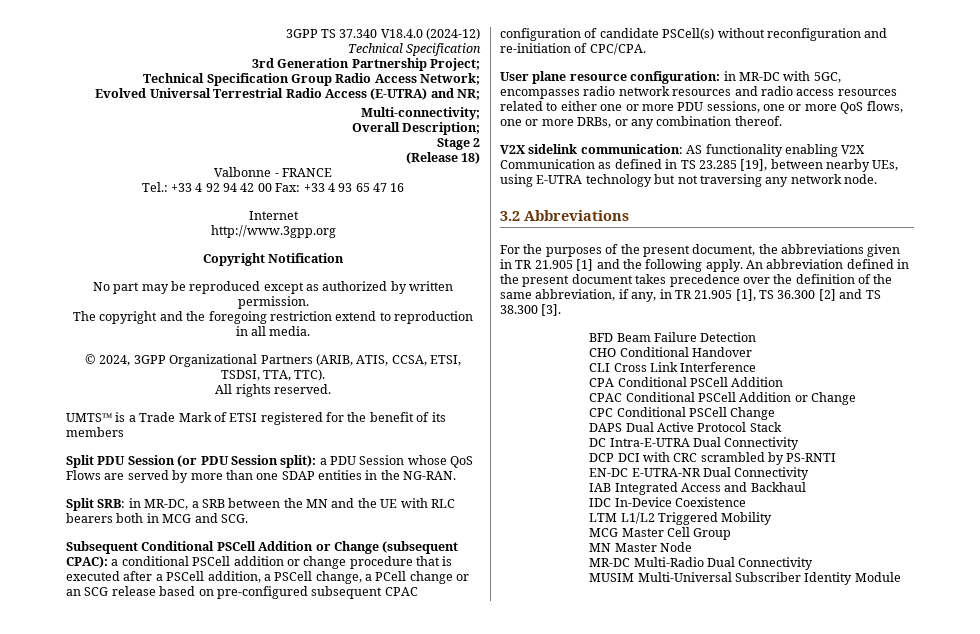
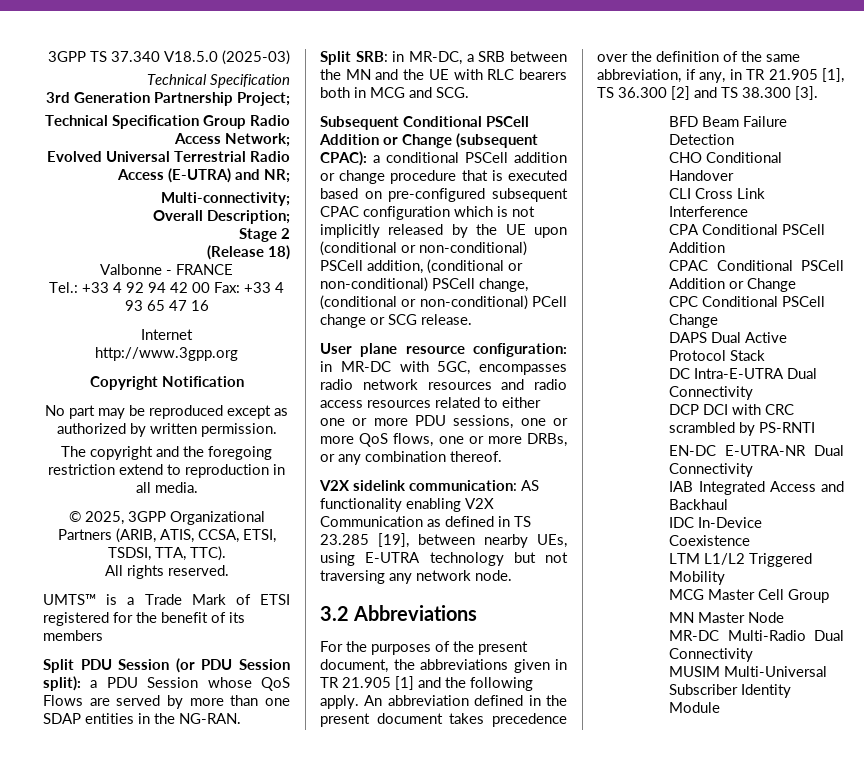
- 3GPP TS 37.340 V18.4.0 (2024-12)
+ 3GPP TS 37.340 V18.5.0 (2025-03)
- © 2024, 3GPP Organizational Partners (ARIB, ATIS, CCSA, ETSI, TSDSI, TTA, TTC).
+ © 2025, 3GPP Organizational Partners (ARIB, ATIS, CCSA, ETSI, TSDSI, TTA, TTC).
- Subsequent Conditional PSCell Addition or Change (subsequent CPAC): a conditional PSCell addition or change procedure that is executed after a PSCell addition, a PSCell change, a PCell change or an SCG release based on pre-configured subsequent CPAC configuration of candidate PSCell(s) without reconfiguration and re-initiation of CPC/CPA.
+ Subsequent Conditional PSCell Addition or Change (subsequent CPAC): a conditional PSCell addition or change procedure that is executed based on pre-configured subsequent CPAC configuration which is not implicitly released by the UE upon (conditional or non-conditional) PSCell addition, (conditional or non-conditional) PSCell change, (conditional or non-conditional) PCell change or SCG release.

